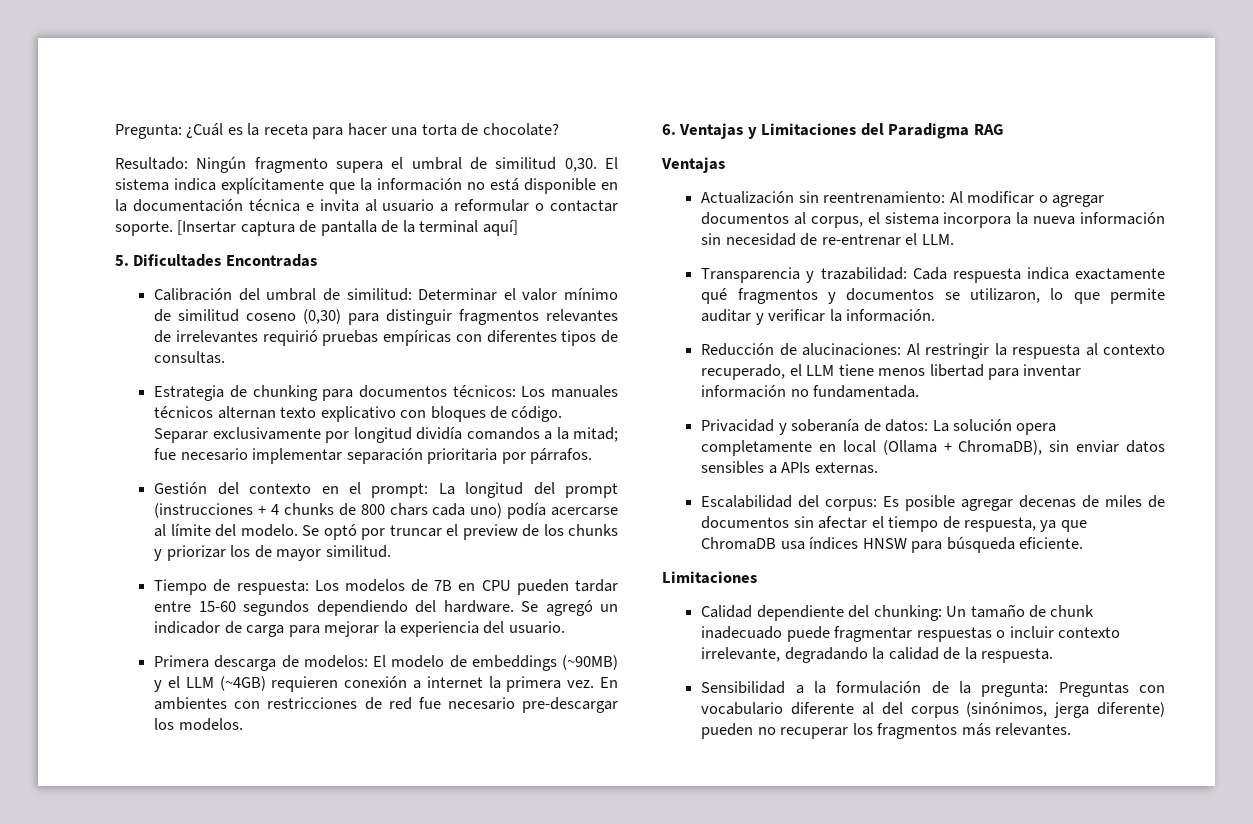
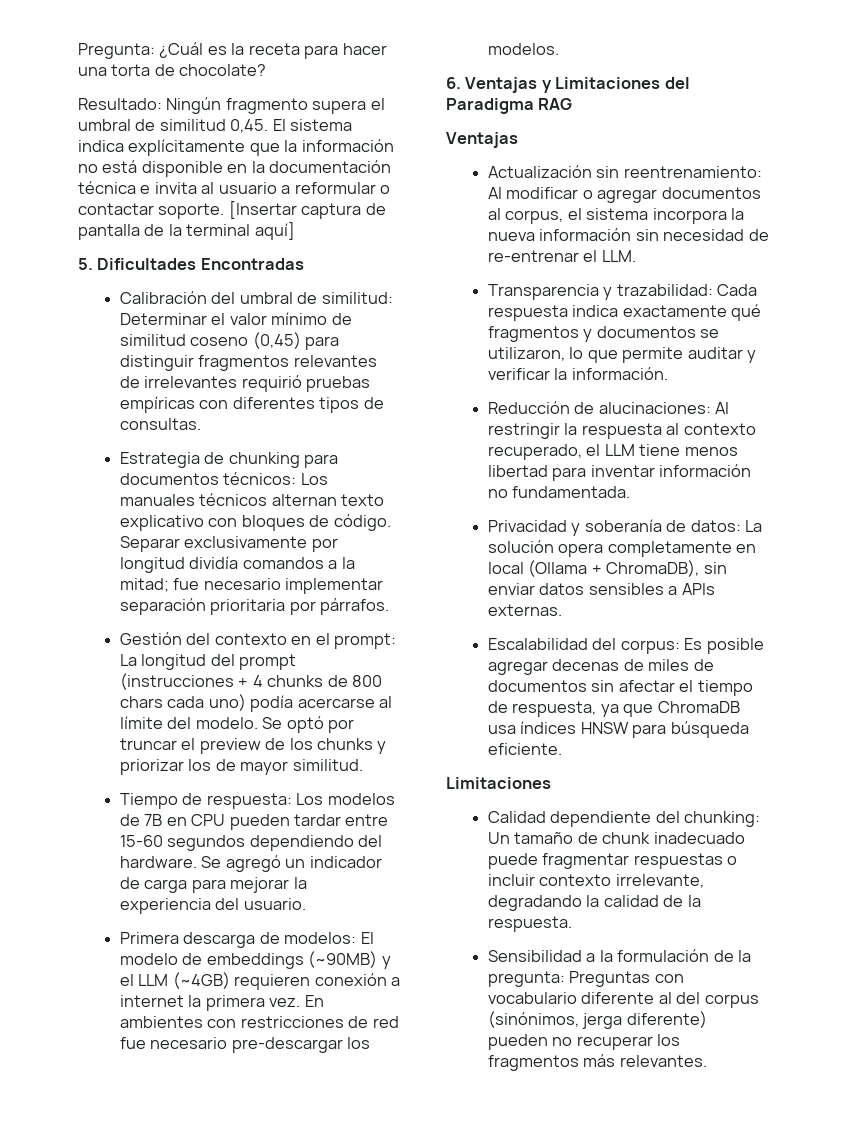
- Resultado: Ningún fragmento supera el umbral de similitud 0,30.
+ Resultado: Ningún fragmento supera el umbral de similitud 0,45.
- Calibración del umbral de similitud: Determinar el valor mínimo de similitud coseno (0,30) para distinguir fragmentos relevantes de irrelevantes requirió pruebas empíricas con diferentes tipos de consultas.
+ Calibración del umbral de similitud: Determinar el valor mínimo de similitud coseno (0,45) para distinguir fragmentos relevantes de irrelevantes requirió pruebas empíricas con diferentes tipos de consultas.

